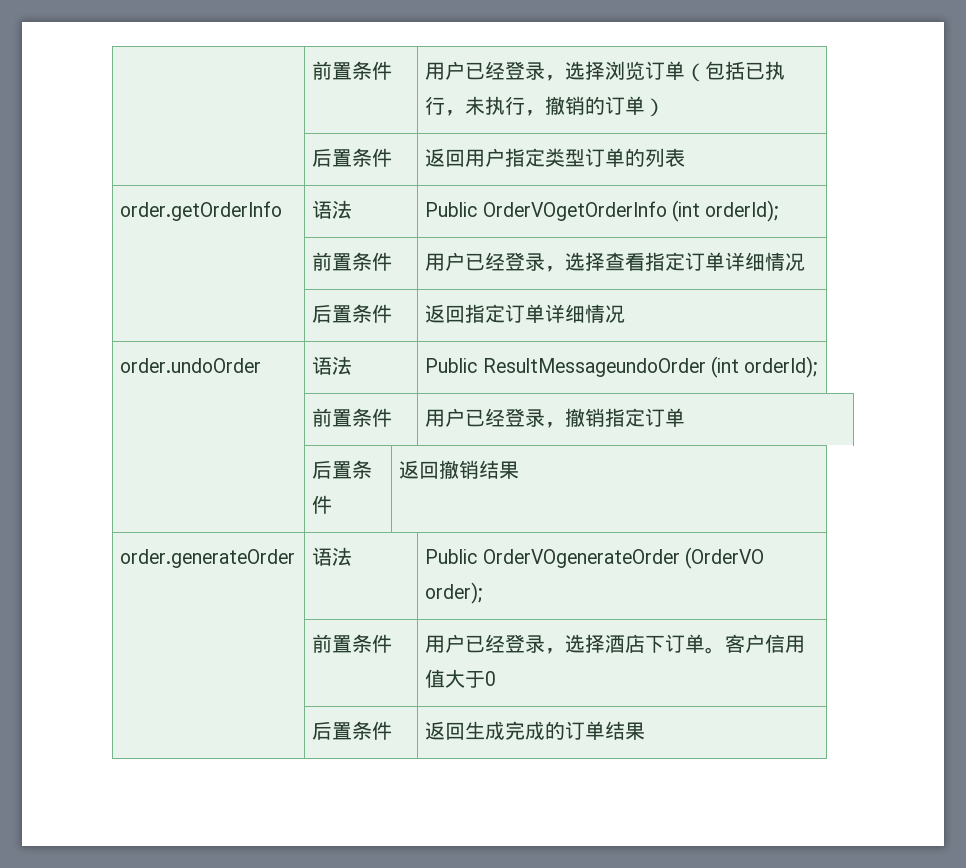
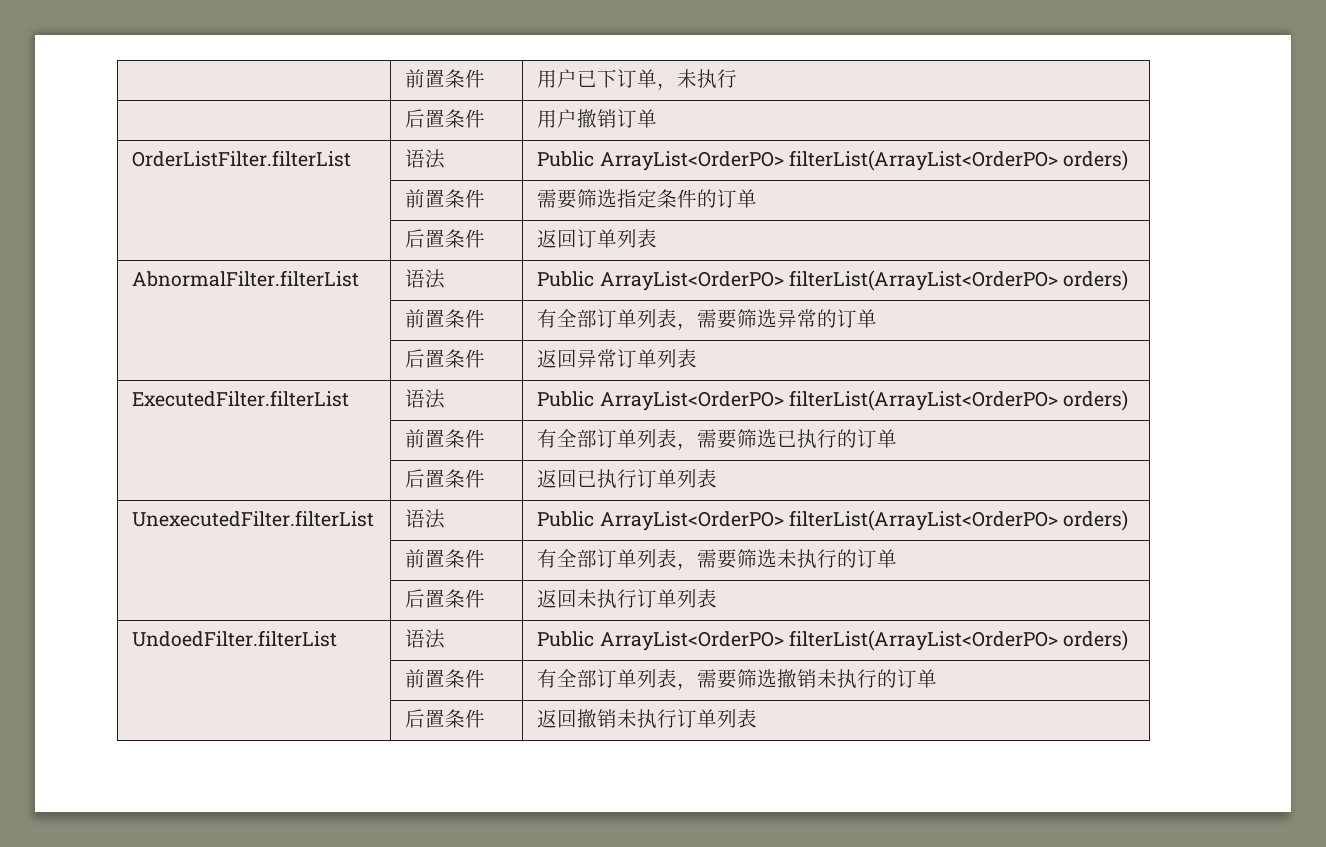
- | 前置条件 | 用户已经登录，选择浏览订单（包括已执行，未执行，撤销的订单）
- | 后置条件 | 返回用户指定类型订单的列表
- order.getOrderInfo | 语法 | Public OrderVOgetOrderInfo (int orderId);
- | 前置条件 | 用户已经登录，选择查看指定订单详细情况
- | 后置条件 | 返回指定订单详细情况
- order.undoOrder | 语法 | Public ResultMessageundoOrder (int orderId);
- | 前置条件 | 用户已经登录，撤销指定订单
+ | 前置条件 | 用户已下订单，未执行
+ | 后置条件 | 用户撤销订单
+ OrderListFilter.filterList | 语法 | Public ArrayList<OrderPO> filterList(ArrayList<OrderPO> orders)
+ | 前置条件 | 需要筛选指定条件的订单
+ | 后置条件 | 返回订单列表
+ AbnormalFilter.filterList | 语法 | Public ArrayList<OrderPO> filterList(ArrayList<OrderPO> orders)
+ | 前置条件 | 有全部订单列表，需要筛选异常的订单
+ | 后置条件 | 返回异常订单列表
+ ExecutedFilter.filterList | 语法 | Public ArrayList<OrderPO> filterList(ArrayList<OrderPO> orders)
+ | 前置条件 | 有全部订单列表，需要筛选已执行的订单
+ | 后置条件 | 返回已执行订单列表
+ UnexecutedFilter.filterList | 语法 | Public ArrayList<OrderPO> filterList(ArrayList<OrderPO> orders)
+ | 前置条件 | 有全部订单列表，需要筛选未执行的订单
+ | 后置条件 | 返回未执行订单列表
+ UndoedFilter.filterList | 语法 | Public ArrayList<OrderPO> filterList(ArrayList<OrderPO> orders)
+ | 前置条件 | 有全部订单列表，需要筛选撤销未执行的订单
- | 后置条件 | 返回撤销结果
- order.generateOrder | 语法 | Public OrderVOgenerateOrder (OrderVO order);
- | 前置条件 | 用户已经登录，选择酒店下订单。客户信用值大于0
- | 后置条件 | 返回生成完成的订单结果
+ | 后置条件 | 返回撤销未执行订单列表

